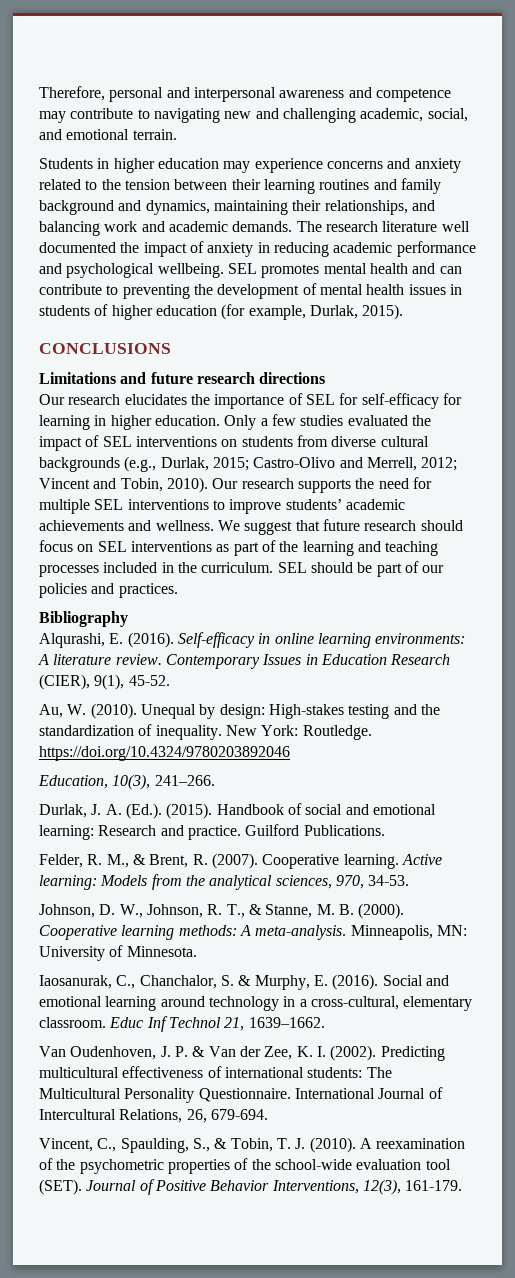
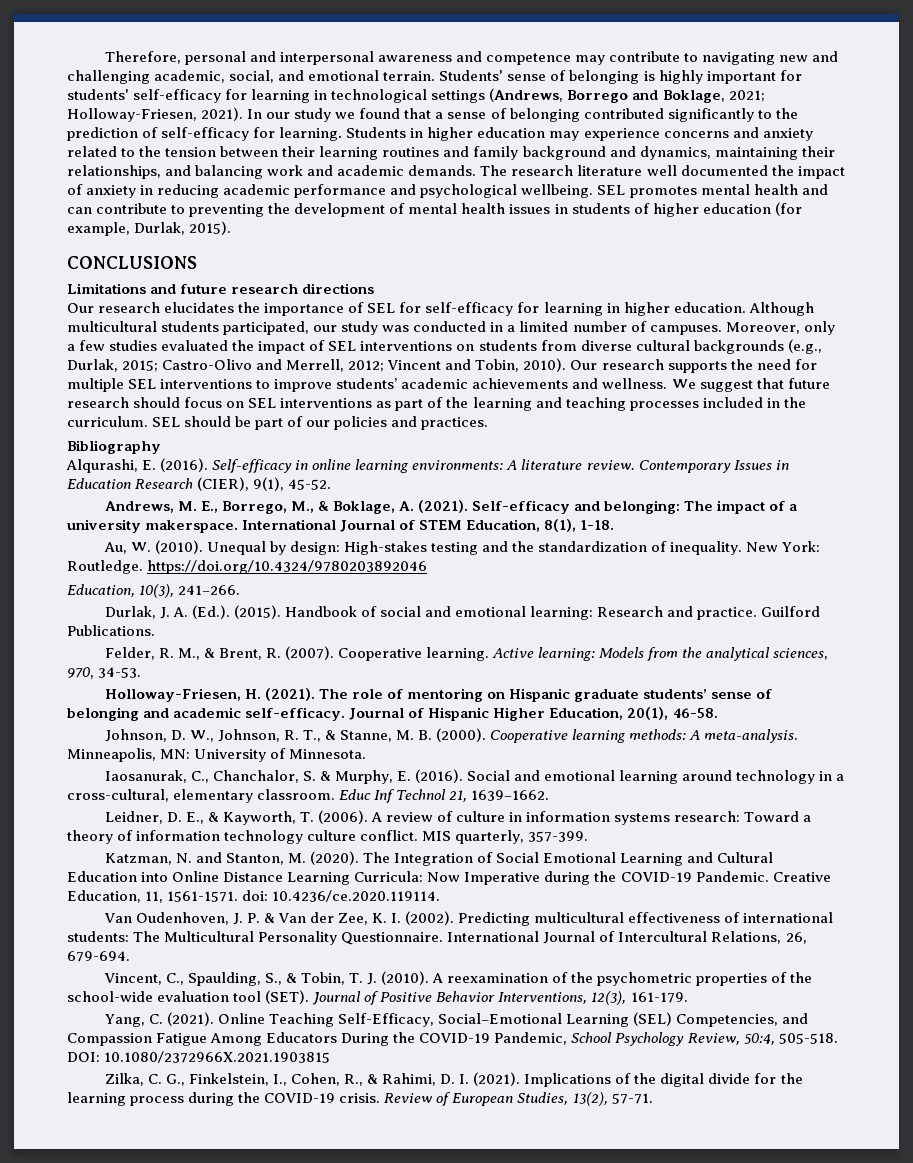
- Therefore, personal and interpersonal awareness and competence may contribute to navigating new and challenging academic, social, and emotional terrain.
- Students in higher education may experience concerns and anxiety related to the tension between their learning routines and family background and dynamics, maintaining their relationships, and balancing work and academic demands.
+ Therefore, personal and interpersonal awareness and competence may contribute to navigating new and challenging academic, social, and emotional terrain. Students' sense of belonging is highly important for students' self-efficacy for learning in technological settings (Andrews, Borrego and Boklage, 2021; Holloway-Friesen, 2021). In our study we found that a sense of belonging contributed significantly to the prediction of self-efficacy for learning. Students in higher education may experience concerns and anxiety related to the tension between their learning routines and family background and dynamics, maintaining their relationships, and balancing work and academic demands.
- Only a few studies evaluated the impact of SEL interventions on students from diverse cultural backgrounds (e.g., Durlak, 2015; Castro-Olivo and Merrell, 2012; Vincent and Tobin, 2010).
+ Although multicultural students participated, our study was conducted in a limited number of campuses. Moreover, only a few studies evaluated the impact of SEL interventions on students from diverse cultural backgrounds (e.g., Durlak, 2015; Castro-Olivo and Merrell, 2012; Vincent and Tobin, 2010).
+ Andrews, M. E., Borrego, M., & Boklage, A. (2021). Self-efficacy and belonging: The impact of a university makerspace. International Journal of STEM Education, 8(1), 1-18.
+ Holloway-Friesen, H. (2021). The role of mentoring on Hispanic graduate students’ sense of belonging and academic self-efficacy. Journal of Hispanic Higher Education, 20(1), 46-58.
+ Leidner, D. E., & Kayworth, T. (2006). A review of culture in information systems research: Toward a theory of information technology culture conflict. MIS quarterly, 357-399.
+ Katzman, N. and Stanton, M. (2020). The Integration of Social Emotional Learning and Cultural Education into Online Distance Learning Curricula: Now Imperative during the COVID-19 Pandemic. Creative Education, 11, 1561-1571. doi: 10.4236/ce.2020.119114.
+ Yang, C. (2021). Online Teaching Self-Efficacy, Social–Emotional Learning (SEL) Competencies, and Compassion Fatigue Among Educators During the COVID-19 Pandemic, School Psychology Review, 50:4, 505-518. DOI: 10.1080/2372966X.2021.1903815
+ Zilka, C. G., Finkelstein, I., Cohen, R., & Rahimi, D. I. (2021). Implications of the digital divide for the learning process during the COVID-19 crisis. Review of European Studies, 13(2), 57-71.

